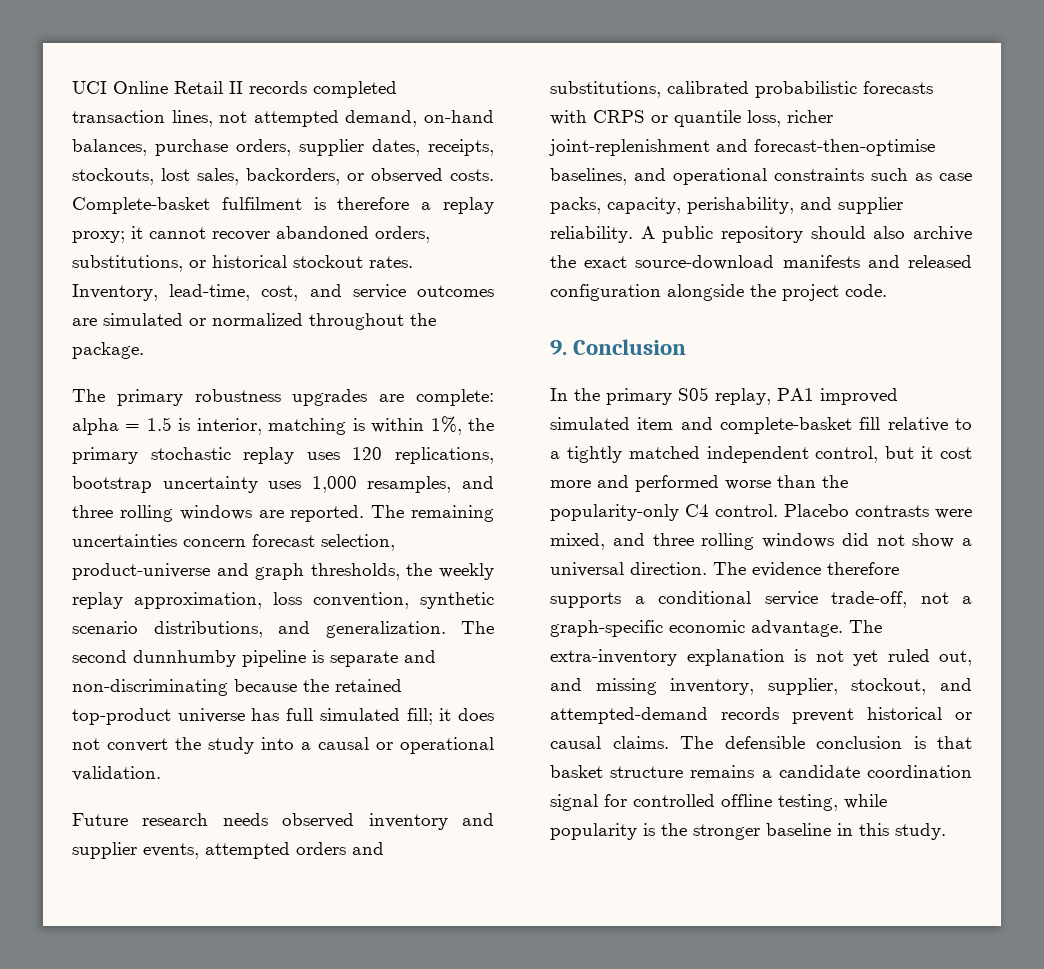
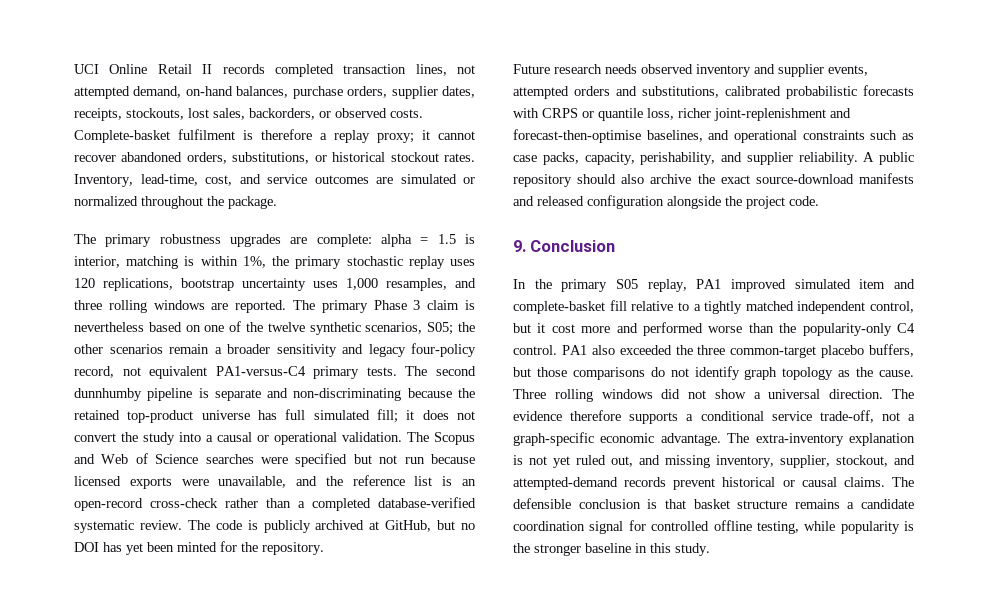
- The remaining uncertainties concern forecast selection, product-universe and graph thresholds, the weekly replay approximation, loss convention, synthetic scenario distributions, and generalization.
+ The primary Phase 3 claim is nevertheless based on one of the twelve synthetic scenarios, S05; the other scenarios remain a broader sensitivity and legacy four-policy record, not equivalent PA1-versus-C4 primary tests.
+ The Scopus and Web of Science searches were specified but not run because licensed exports were unavailable, and the reference list is an open-record cross-check rather than a completed database-verified systematic review. The code is publicly archived at GitHub, but no DOI has yet been minted for the repository.
- Placebo contrasts were mixed, and three rolling windows did not show a universal direction.
+ PA1 also exceeded the three common-target placebo buffers, but those comparisons do not identify graph topology as the cause. Three rolling windows did not show a universal direction.

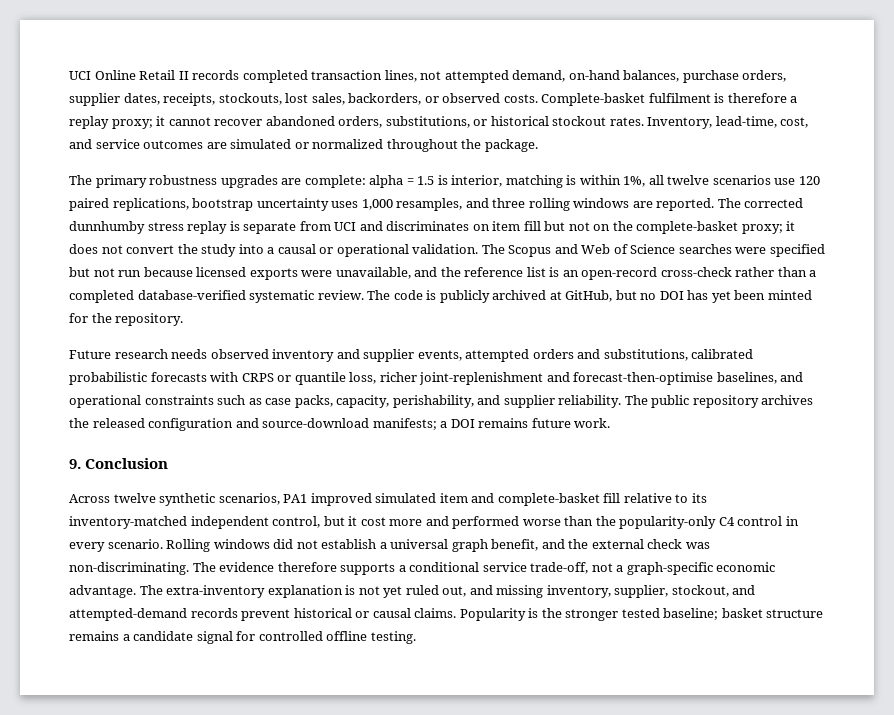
- The primary robustness upgrades are complete: alpha = 1.5 is interior, matching is within 1%, the primary stochastic replay uses 120 replications, bootstrap uncertainty uses 1,000 resamples, and three rolling windows are reported.
+ The primary robustness upgrades are complete: alpha = 1.5 is interior, matching is within 1%, all twelve scenarios use 120 paired replications, bootstrap uncertainty uses 1,000 resamples, and three rolling windows are reported.
- The primary Phase 3 claim is nevertheless based on one of the twelve synthetic scenarios, S05; the other scenarios remain a broader sensitivity and legacy four-policy record, not equivalent PA1-versus-C4 primary tests. The second dunnhumby pipeline is separate and non-discriminating because the retained top-product universe has full simulated fill; it does not convert the study into a causal or operational validation.
+ The corrected dunnhumby stress replay is separate from UCI and discriminates on item fill but not on the complete-basket proxy; it does not convert the study into a causal or operational validation.
- A public repository should also archive the exact source-download manifests and released configuration alongside the project code.
+ The public repository archives the released configuration and source-download manifests; a DOI remains future work.
  9. Conclusion
- In the primary S05 replay, PA1 improved simulated item and complete-basket fill relative to a tightly matched independent control, but it cost more and performed worse than the popularity-only C4 control. PA1 also exceeded the three common-target placebo buffers, but those comparisons do not identify graph topology as the cause. Three rolling windows did not show a universal direction.
+ Across twelve synthetic scenarios, PA1 improved simulated item and complete-basket fill relative to its inventory-matched independent control, but it cost more and performed worse than the popularity-only C4 control in every scenario. Rolling windows did not establish a universal graph benefit, and the external check was non-discriminating.
- The defensible conclusion is that basket structure remains a candidate coordination signal for controlled offline testing, while popularity is the stronger baseline in this study.
+ Popularity is the stronger tested baseline; basket structure remains a candidate signal for controlled offline testing.

